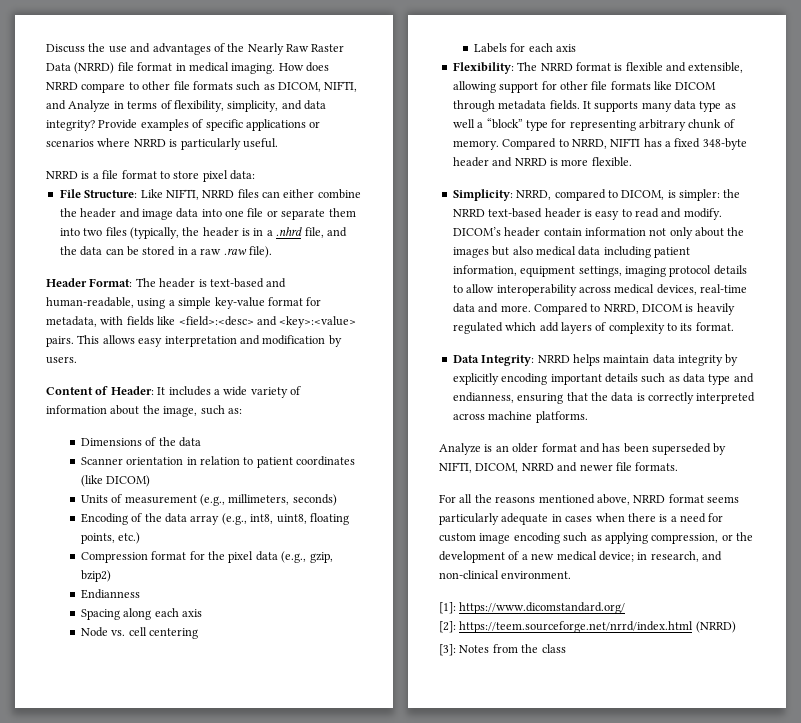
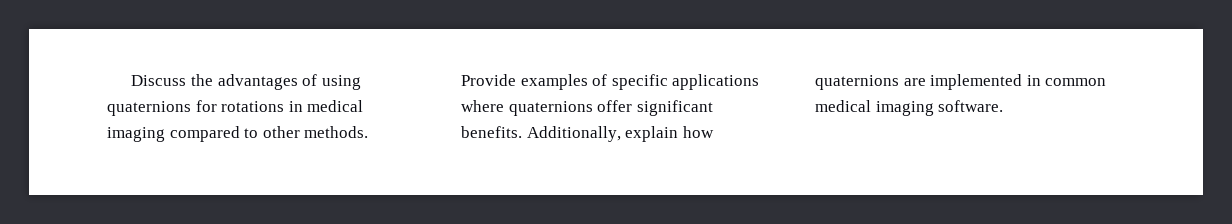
- Discuss the use and advantages of the Nearly Raw Raster Data (NRRD) file format in medical imaging. How does NRRD compare to other file formats such as DICOM, NIFTI, and Analyze in terms of flexibility, simplicity, and data integrity?
+ Discuss the advantages of using quaternions for rotations in medical imaging compared to other methods.
- Provide examples of specific applications or scenarios where NRRD is particularly useful.
- NRRD is a file format to store pixel data:
- File Structure: Like NIFTI, NRRD files can either combine the header and image data into one file or separate them into two files (typically, the header is in a .nhrd file, and the data can be stored in a raw .raw file).
- Header Format: The header is text-based and human-readable, using a simple key-value format for metadata, with fields like <field>:<desc> and <key>:<value> pairs. This allows easy interpretation and modification by users.
- Content of Header: It includes a wide variety of information about the image, such as:
- Dimensions of the data
- Scanner orientation in relation to patient coordinates (like DICOM)
- Units of measurement (e.g., millimeters, seconds)
- Encoding of the data array (e.g., int8, uint8, floating points, etc.)
- Compression format for the pixel data (e.g., gzip, bzip2)
- Endianness
- Spacing along each axis
- Node vs. cell centering
- Labels for each axis
- Flexibility: The NRRD format is flexible and extensible, allowing support for other file formats like DICOM through metadata fields. It supports many data type as well a “block” type for representing arbitrary chunk of memory. Compared to NRRD, NIFTI has a fixed 348-byte header and NRRD is more flexible.
- Simplicity: NRRD, compared to DICOM, is simpler: the NRRD text-based header is easy to read and modify. DICOM’s header contain information not only about the images but also medical data including patient information, equipment settings, imaging protocol details to allow interoperability across medical devices, real-time data and more. Compared to NRRD, DICOM is heavily regulated which add layers of complexity to its format.
- Data Integrity: NRRD helps maintain data integrity by explicitly encoding important details such as data type and endianness, ensuring that the data is correctly interpreted across machine platforms.
- Analyze is an older format and has been superseded by NIFTI, DICOM, NRRD and newer file formats.
- For all the reasons mentioned above, NRRD format seems particularly adequate in cases when there is a need for custom image encoding such as applying compression, or the development of a new medical device; in research, and non-clinical environment.
- [1]: https://www.dicomstandard.org/
- [2]: https://teem.sourceforge.net/nrrd/index.html (NRRD)
- [3]: Notes from the class
+ Provide examples of specific applications where quaternions offer significant benefits. Additionally, explain how quaternions are implemented in common medical imaging software.

